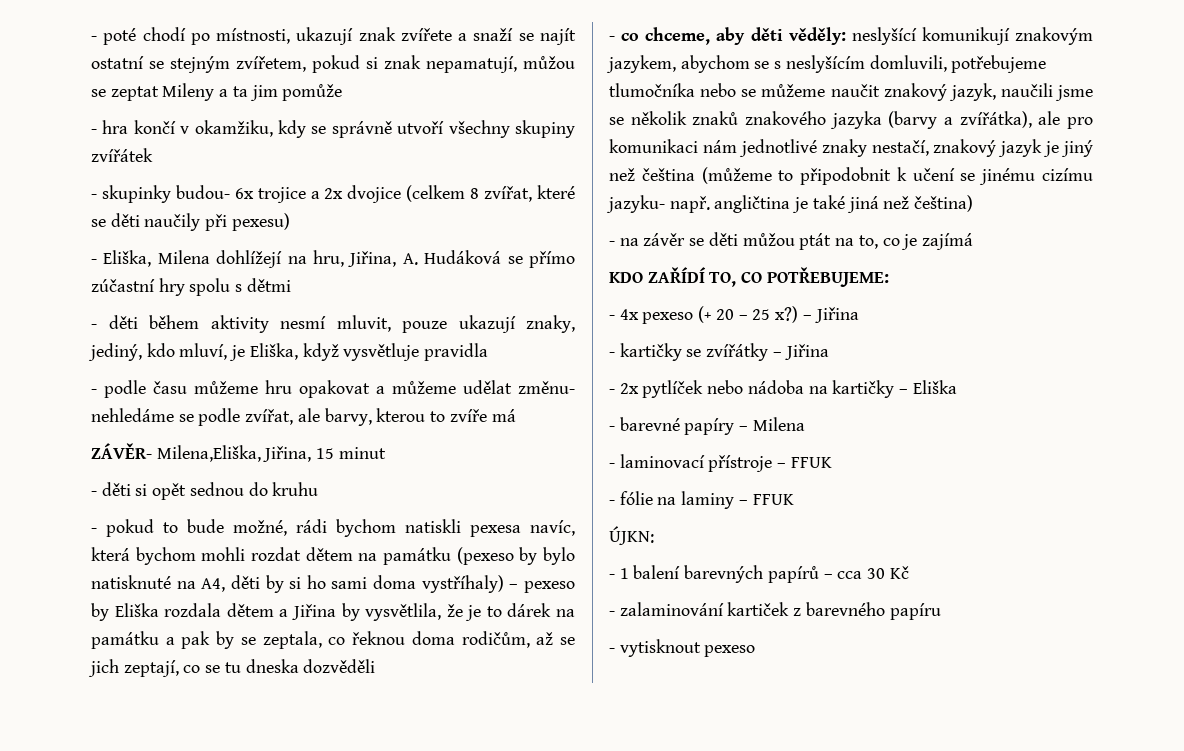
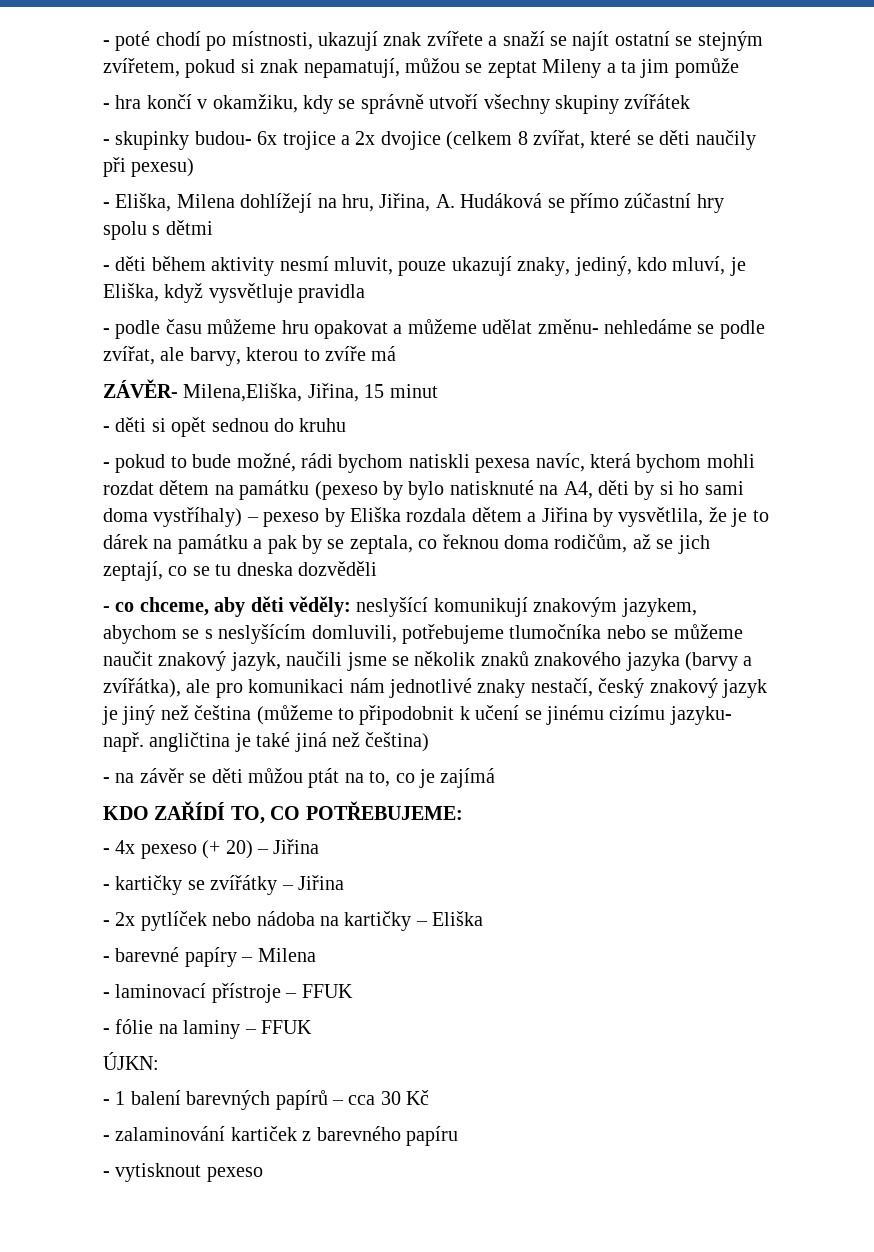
- neslyšící komunikují znakovým jazykem, abychom se s neslyšícím domluvili, potřebujeme tlumočníka nebo se můžeme naučit znakový jazyk, naučili jsme se několik znaků znakového jazyka (barvy a zvířátka), ale pro komunikaci nám jednotlivé znaky nestačí, znakový jazyk je jiný než čeština (můžeme to připodobnit k učení se jinému cizímu jazyku- např. angličtina je také jiná než čeština)
+ neslyšící komunikují znakovým jazykem, abychom se s neslyšícím domluvili, potřebujeme tlumočníka nebo se můžeme naučit znakový jazyk, naučili jsme se několik znaků znakového jazyka (barvy a zvířátka), ale pro komunikaci nám jednotlivé znaky nestačí, český znakový jazyk je jiný než čeština (můžeme to připodobnit k učení se jinému cizímu jazyku- např. angličtina je také jiná než čeština)
- - 4x pexeso (+ 20 – 25 x?) – Jiřina
+ - 4x pexeso (+ 20) – Jiřina

